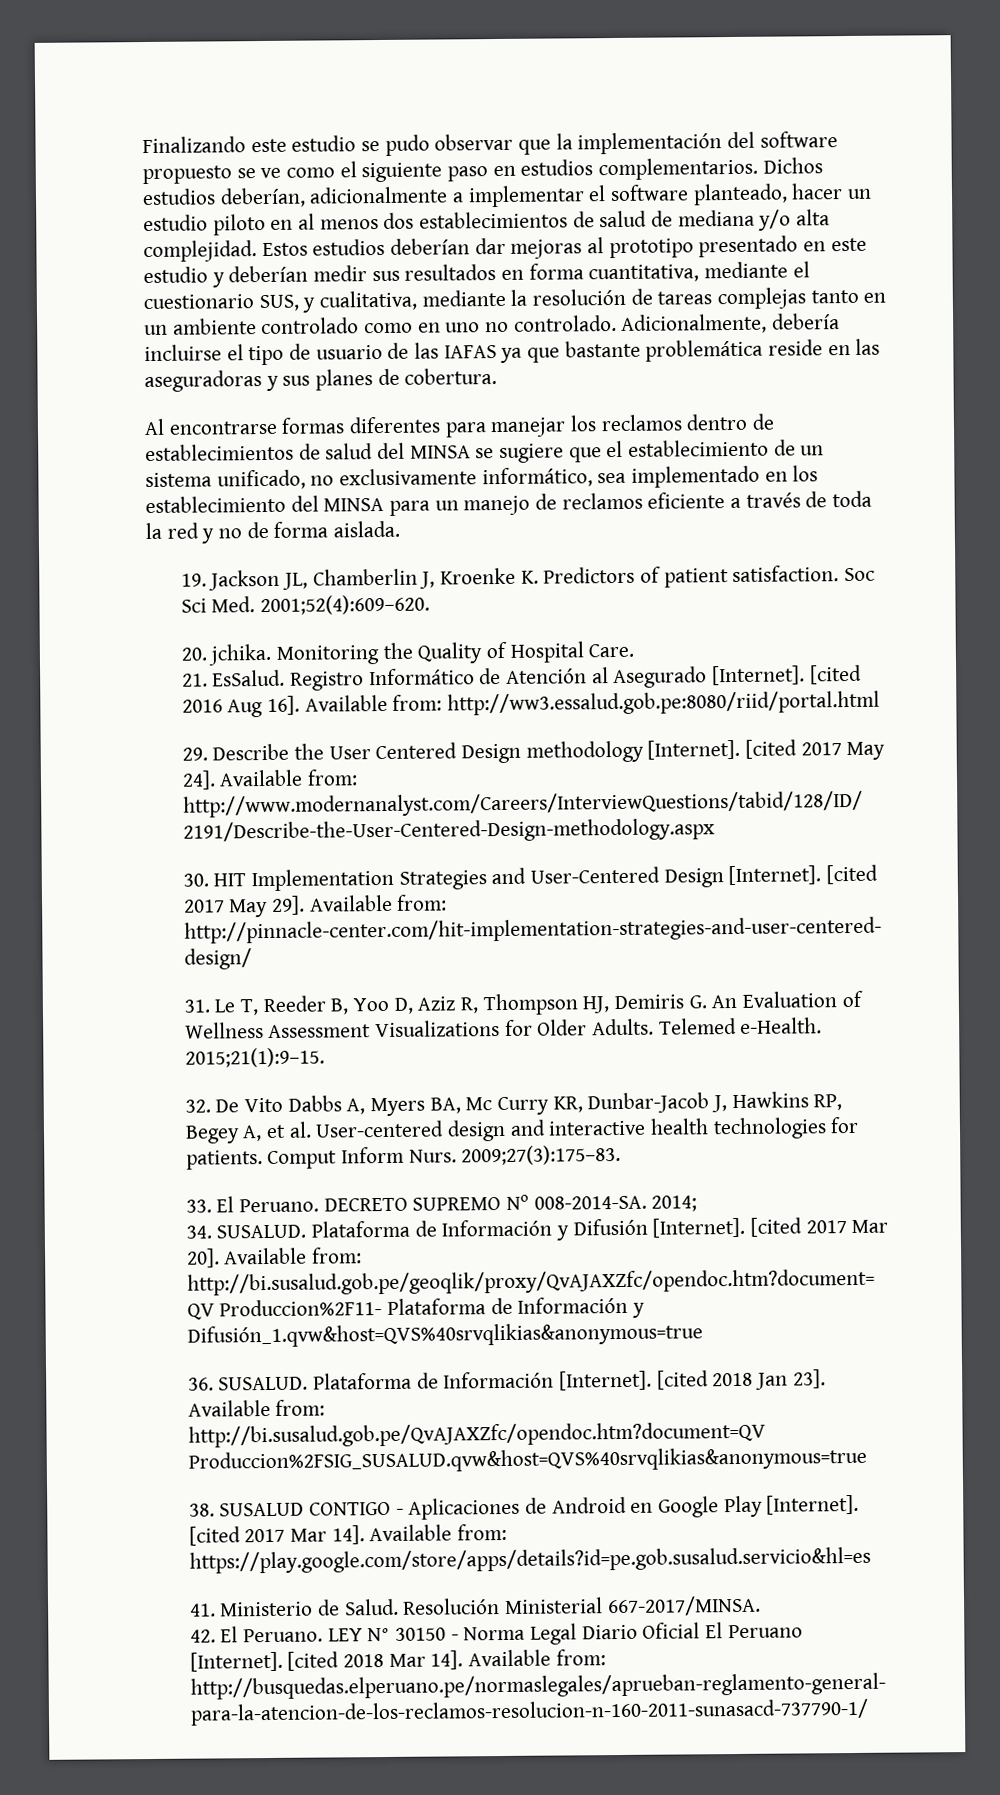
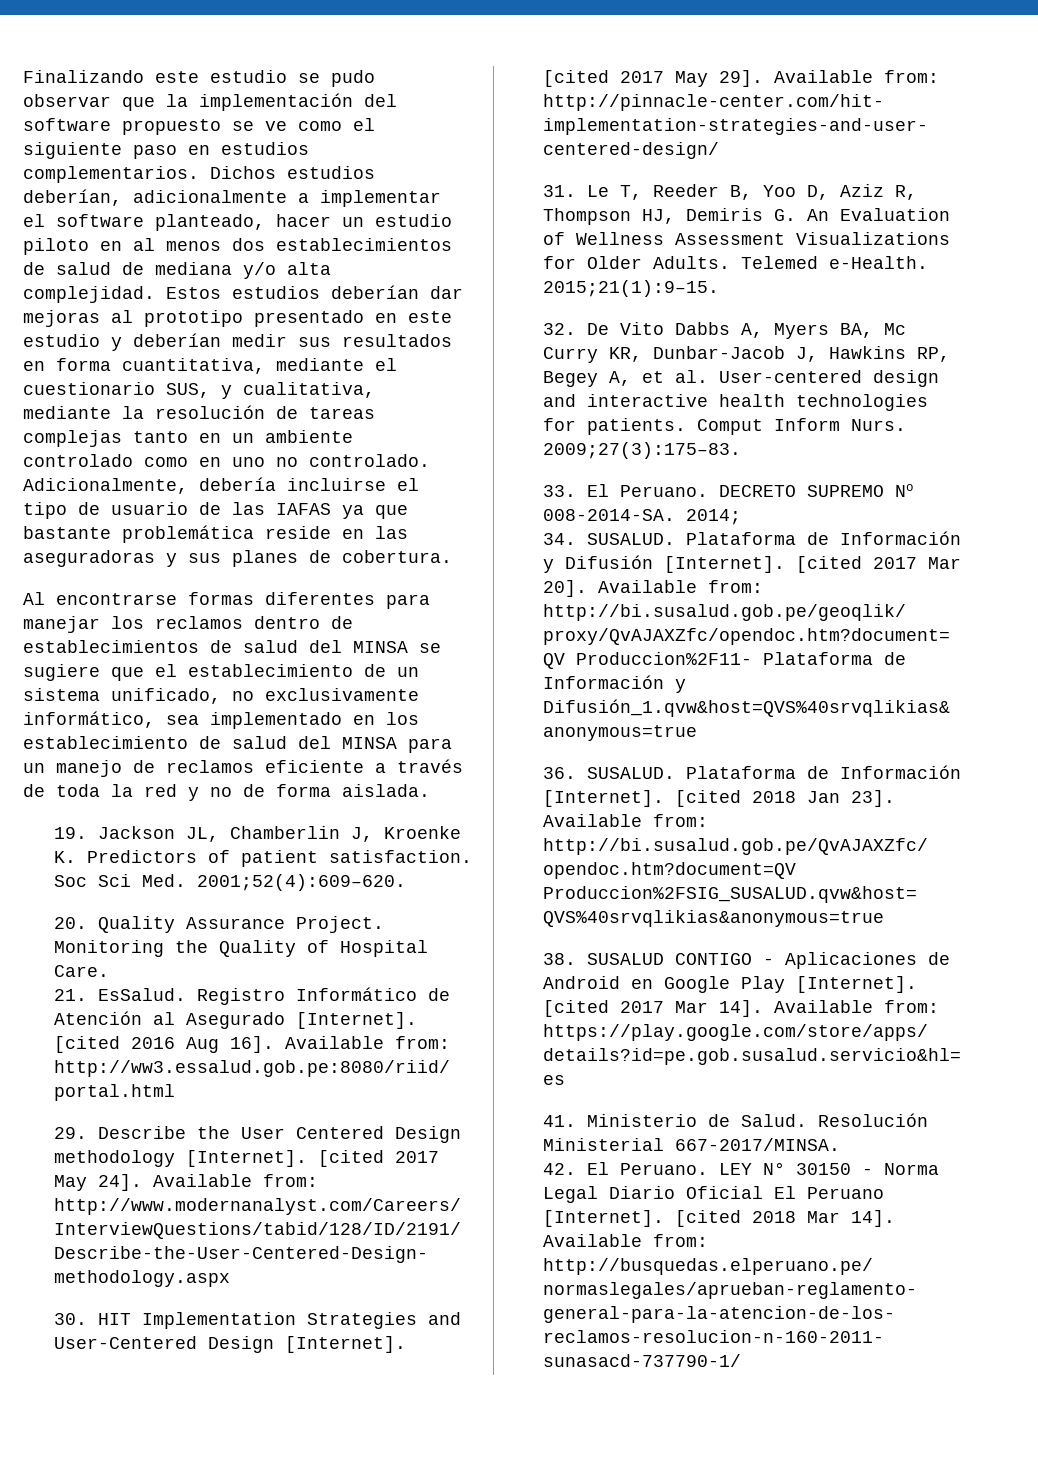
- Al encontrarse formas diferentes para manejar los reclamos dentro de establecimientos de salud del MINSA se sugiere que el establecimiento de un sistema unificado, no exclusivamente informático, sea implementado en los establecimiento del MINSA para un manejo de reclamos eficiente a través de toda la red y no de forma aislada.
+ Al encontrarse formas diferentes para manejar los reclamos dentro de establecimientos de salud del MINSA se sugiere que el establecimiento de un sistema unificado, no exclusivamente informático, sea implementado en los establecimiento de salud del MINSA para un manejo de reclamos eficiente a través de toda la red y no de forma aislada.
- 20. jchika.
+ 20. Quality Assurance Project.

